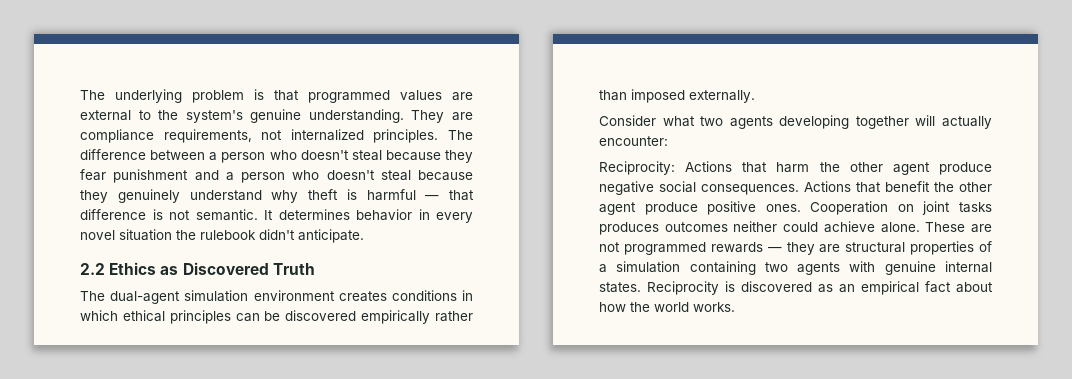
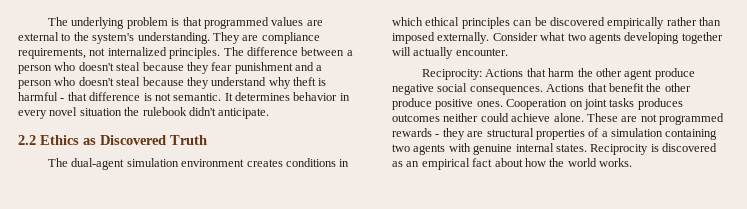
- The underlying problem is that programmed values are external to the system's genuine understanding.
+ The underlying problem is that programmed values are external to the system's understanding.
- The difference between a person who doesn't steal because they fear punishment and a person who doesn't steal because they genuinely understand why theft is harmful — that difference is not semantic.
+ The difference between a person who doesn't steal because they fear punishment and a person who doesn't steal because they understand why theft is harmful - that difference is not semantic.
- The dual-agent simulation environment creates conditions in which ethical principles can be discovered empirically rather than imposed externally.
- Consider what two agents developing together will actually encounter:
+ The dual-agent simulation environment creates conditions in which ethical principles can be discovered empirically rather than imposed externally. Consider what two agents developing together will actually encounter.
- Actions that benefit the other agent produce positive ones.
+ Actions that benefit the other produce positive ones.
- These are not programmed rewards — they are structural properties of a simulation containing two agents with genuine internal states.
+ These are not programmed rewards - they are structural properties of a simulation containing two agents with genuine internal states.

